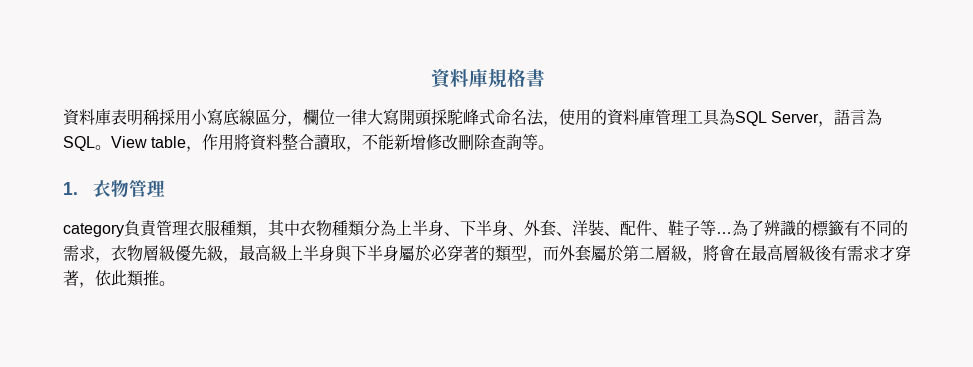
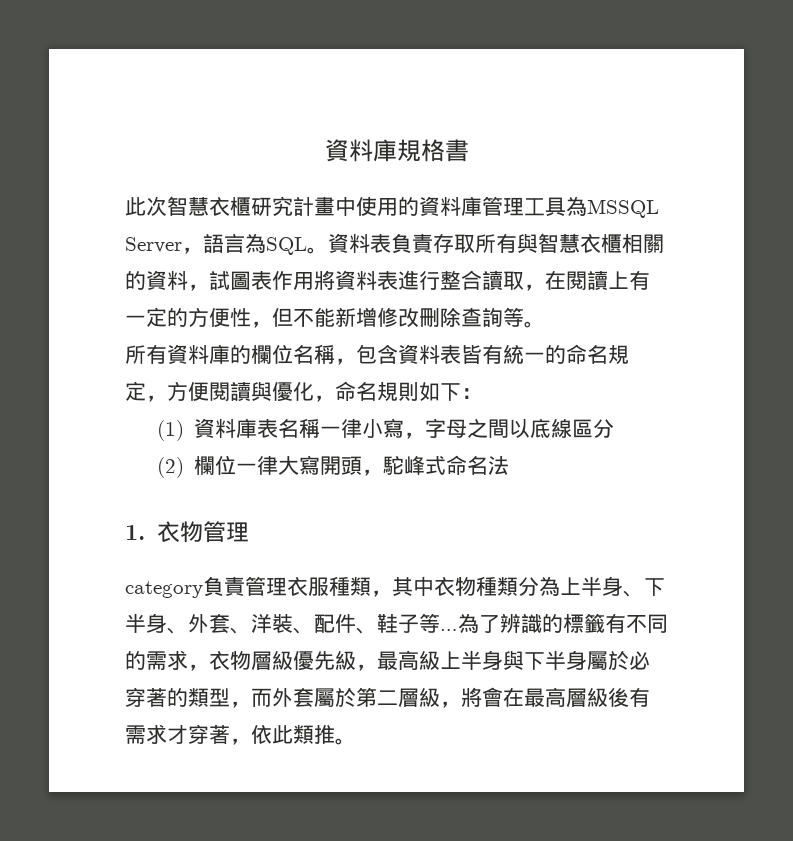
- 資料庫表明稱採用小寫底線區分，欄位一律大寫開頭採駝峰式命名法，使用的資料庫管理工具為SQL Server，語言為SQL。
+ 此次智慧衣櫃研究計畫中使用的資料庫管理工具為MSSQL Server，語言為SQL。
- View table，作用將資料整合讀取，不能新增修改刪除查詢等。
+ 資料表負責存取所有與智慧衣櫃相關的資料，試圖表作用將資料表進行整合讀取，在閱讀上有一定的方便性，但不能新增修改刪除查詢等。
+ 所有資料庫的欄位名稱，包含資料表皆有統一的命名規定，方便閱讀與優化，命名規則如下：
+ (1)資料庫表名稱一律小寫，字母之間以底線區分
+ (2)欄位一律大寫開頭，駝峰式命名法

